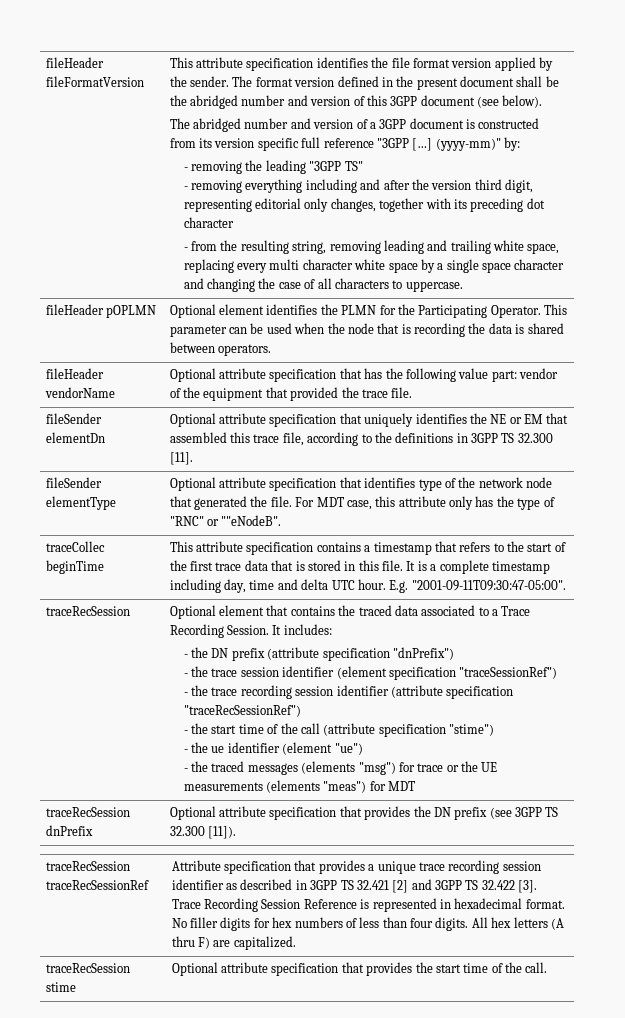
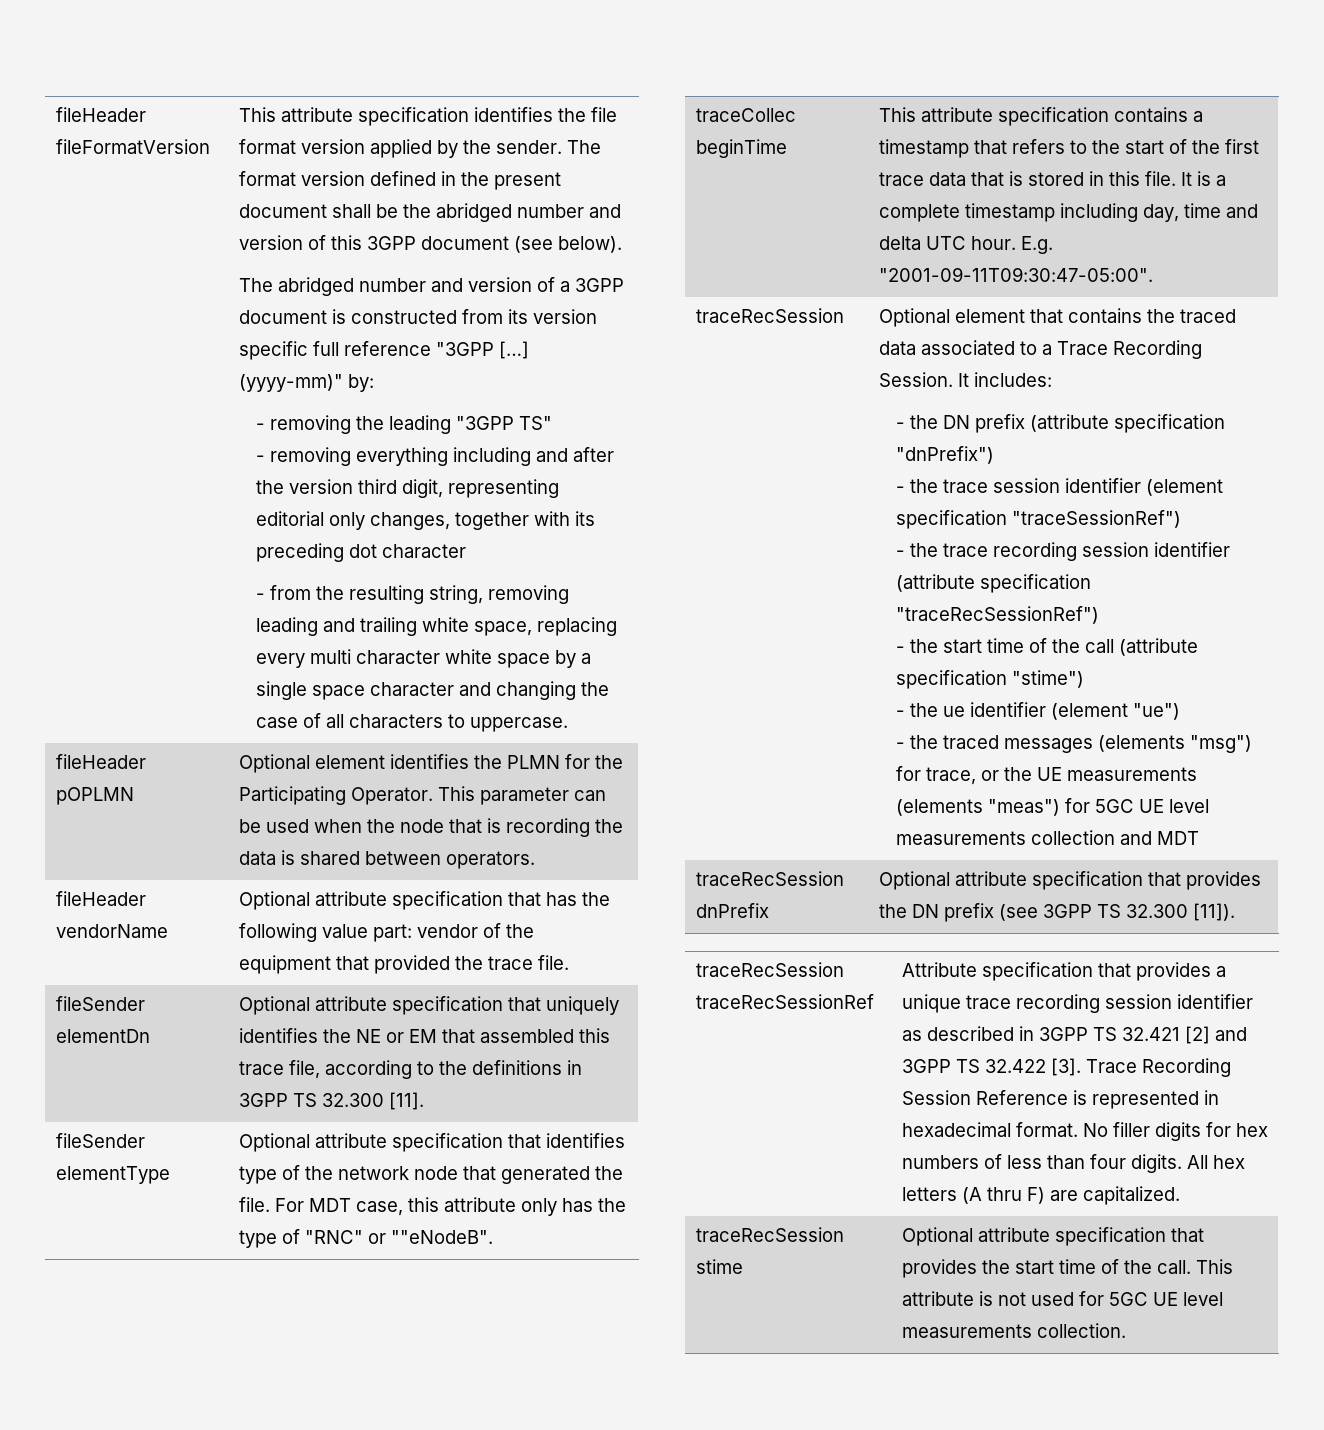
- - the traced messages (elements "msg") for trace or the UE measurements (elements "meas") for MDT
+ - the traced messages (elements "msg") for trace, or the UE measurements (elements "meas") for 5GC UE level measurements collection and MDT
- traceRecSession stime | Optional attribute specification that provides the start time of the call.
+ traceRecSession stime | Optional attribute specification that provides the start time of the call. This attribute is not used for 5GC UE level measurements collection.

